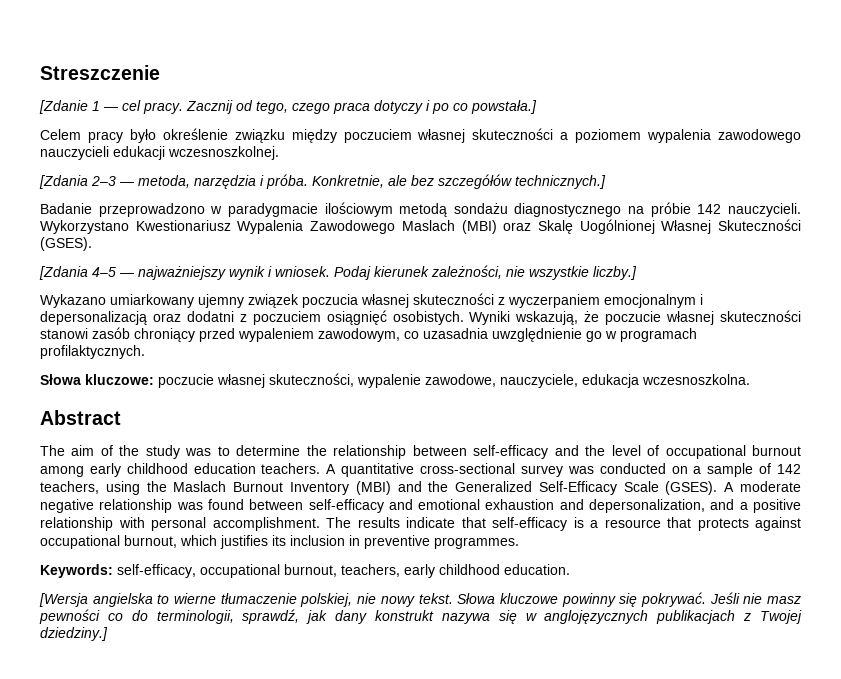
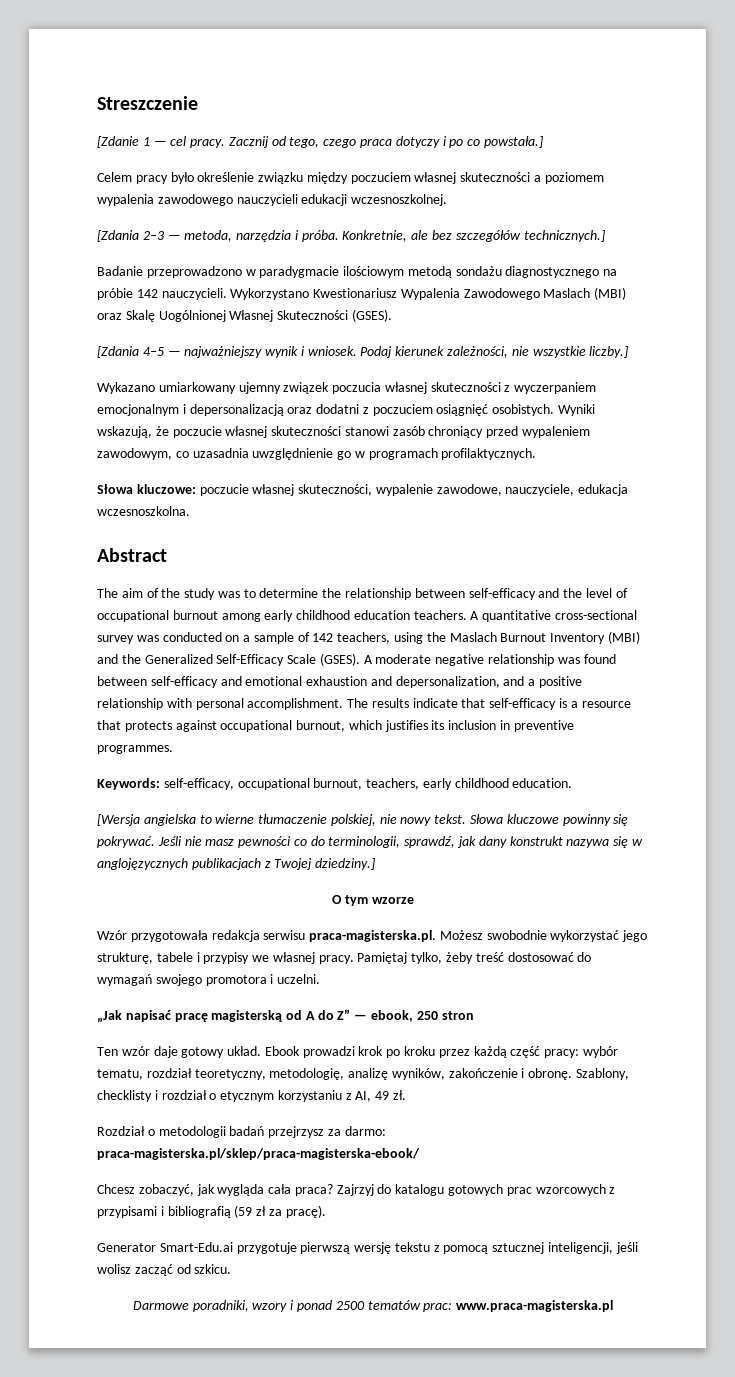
+ O tym wzorze
+ Wzór przygotowała redakcja serwisu praca-magisterska.pl. Możesz swobodnie wykorzystać jego strukturę, tabele i przypisy we własnej pracy. Pamiętaj tylko, żeby treść dostosować do wymagań swojego promotora i uczelni.
+ „Jak napisać pracę magisterską od A do Z” — ebook, 250 stron
+ Ten wzór daje gotowy układ. Ebook prowadzi krok po kroku przez każdą część pracy: wybór tematu, rozdział teoretyczny, metodologię, analizę wyników, zakończenie i obronę. Szablony, checklisty i rozdział o etycznym korzystaniu z AI, 49 zł.
+ Rozdział o metodologii badań przejrzysz za darmo: praca-magisterska.pl/sklep/praca-magisterska-ebook/
+ Chcesz zobaczyć, jak wygląda cała praca? Zajrzyj do katalogu gotowych prac wzorcowych z przypisami i bibliografią (59 zł za pracę).
+ Generator Smart-Edu.ai przygotuje pierwszą wersję tekstu z pomocą sztucznej inteligencji, jeśli wolisz zacząć od szkicu.
+ Darmowe poradniki, wzory i ponad 2500 tematów prac: www.praca-magisterska.pl

